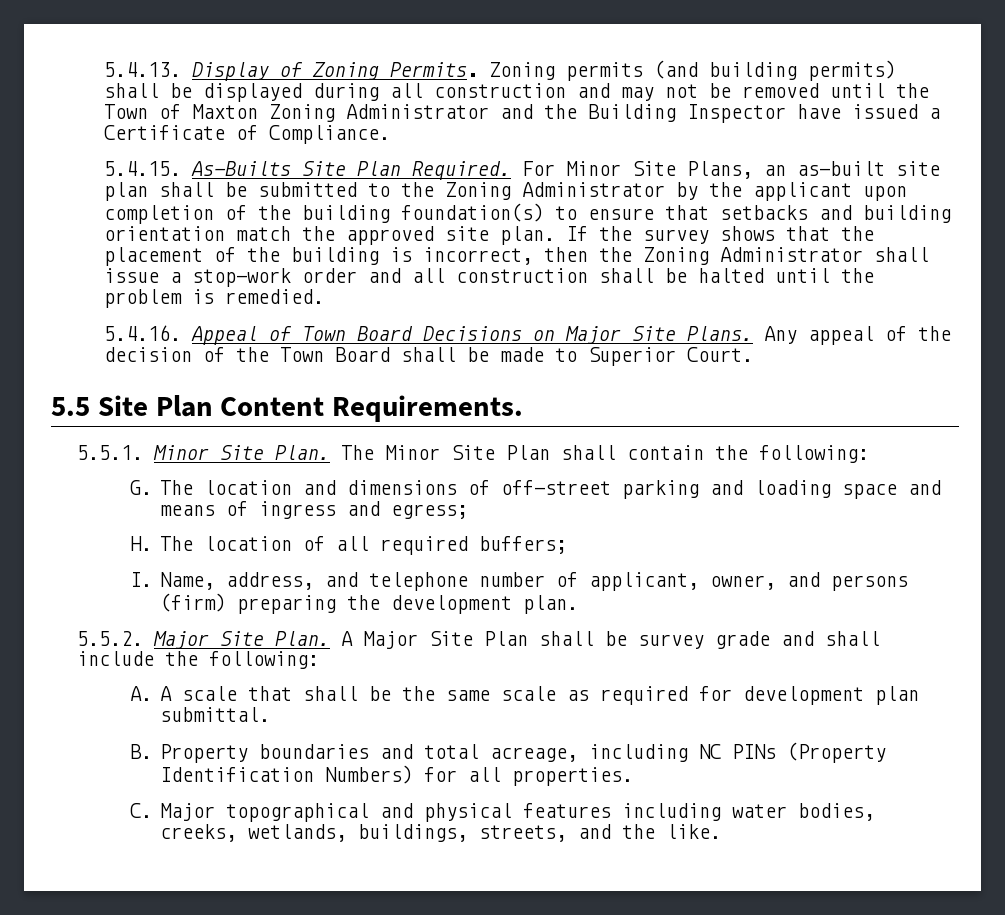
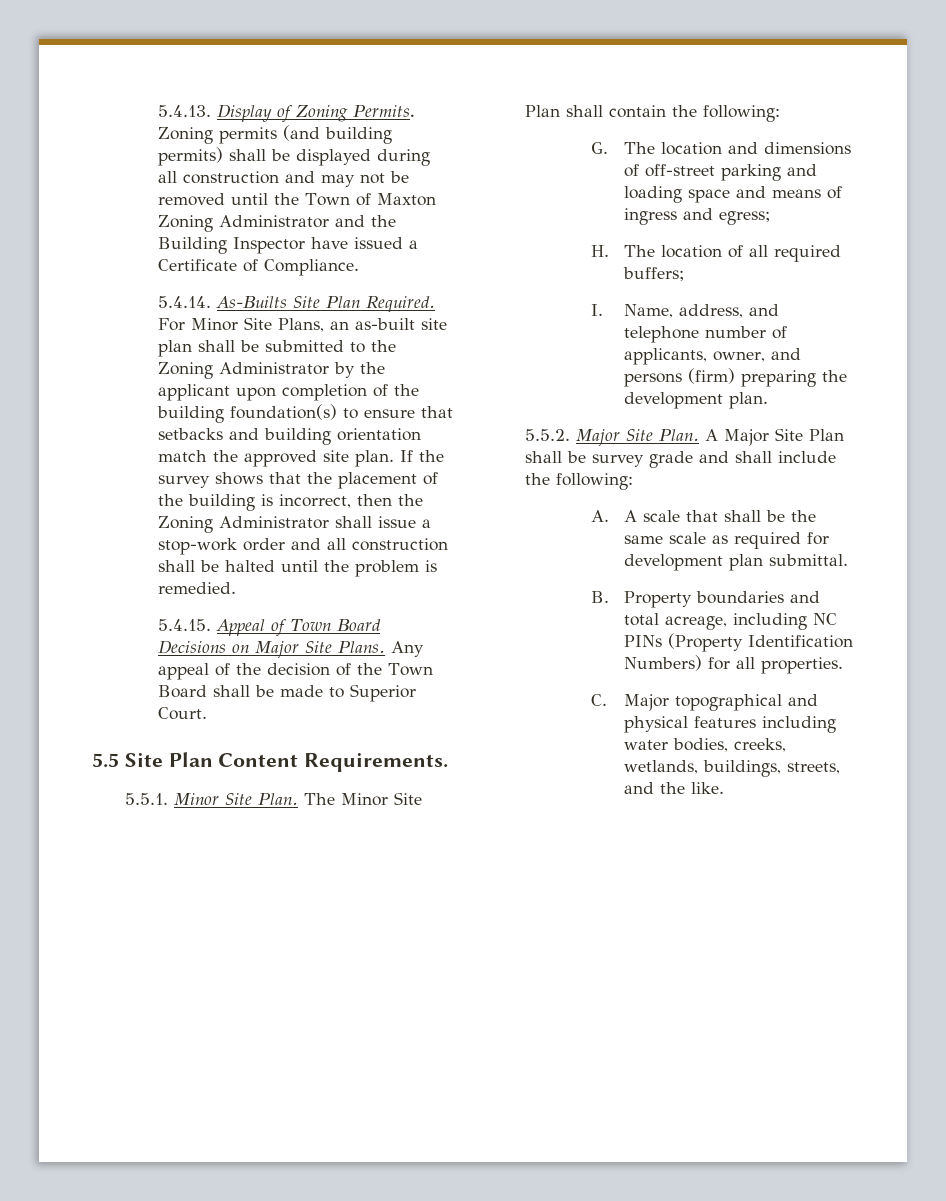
- 5.4.15. As-Builts Site Plan Required.
+ 5.4.14. As-Builts Site Plan Required.
- 5.4.16. Appeal of Town Board Decisions on Major Site Plans.
+ 5.4.15. Appeal of Town Board Decisions on Major Site Plans.
- I. Name, address, and telephone number of applicant, owner, and persons (firm) preparing the development plan.
+ I. Name, address, and telephone number of applicants, owner, and persons (firm) preparing the development plan.

